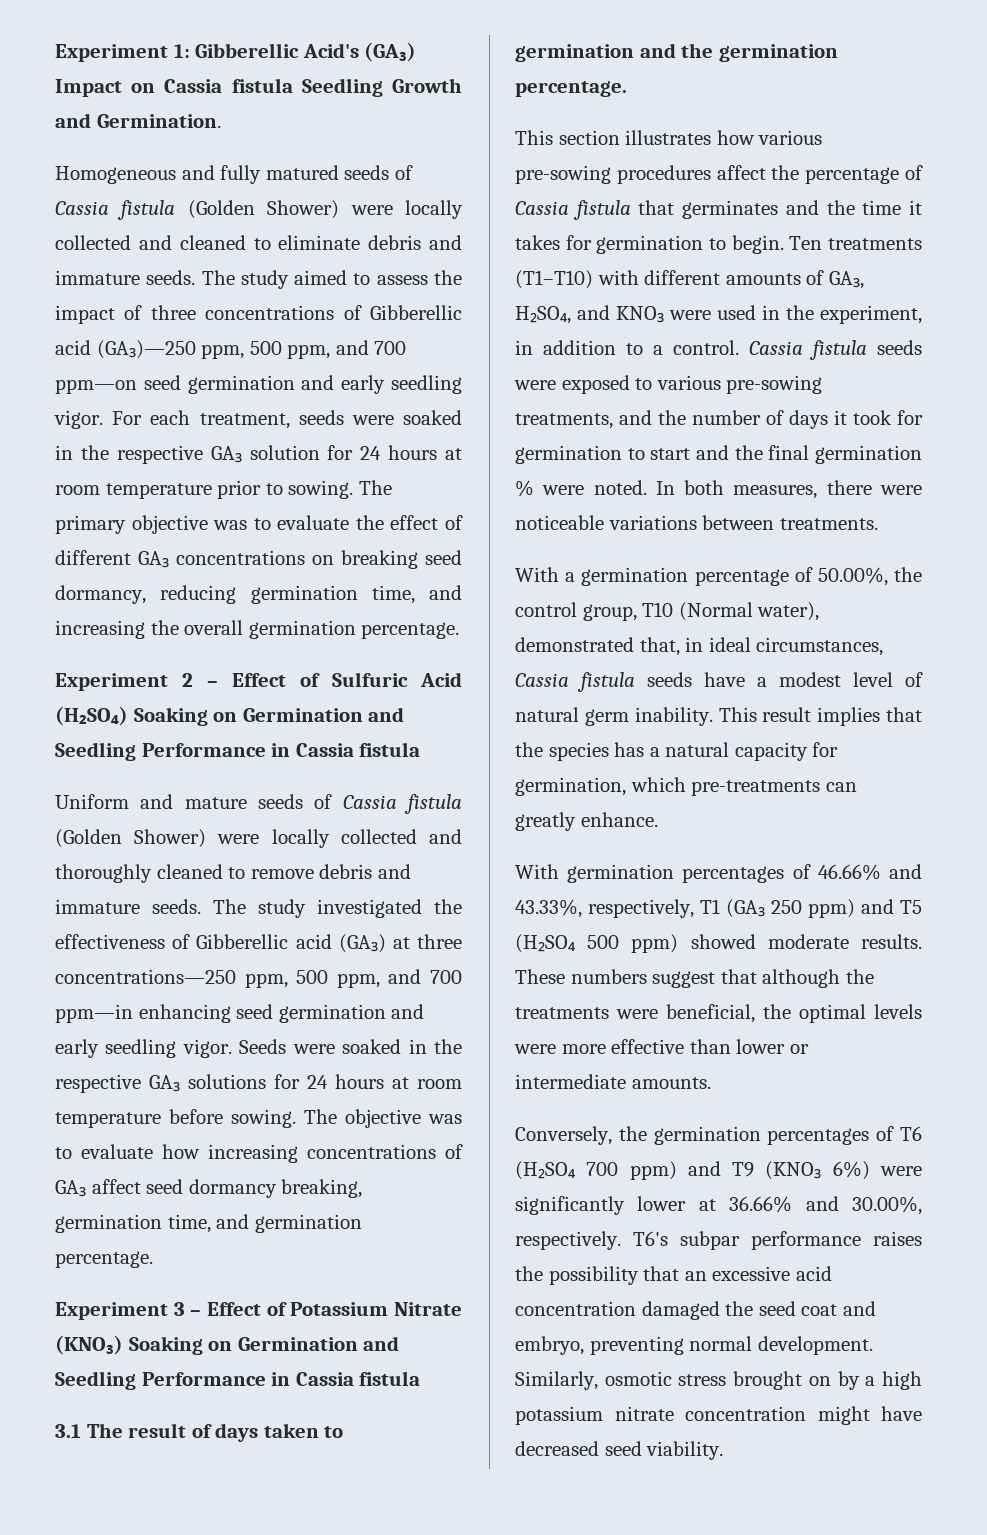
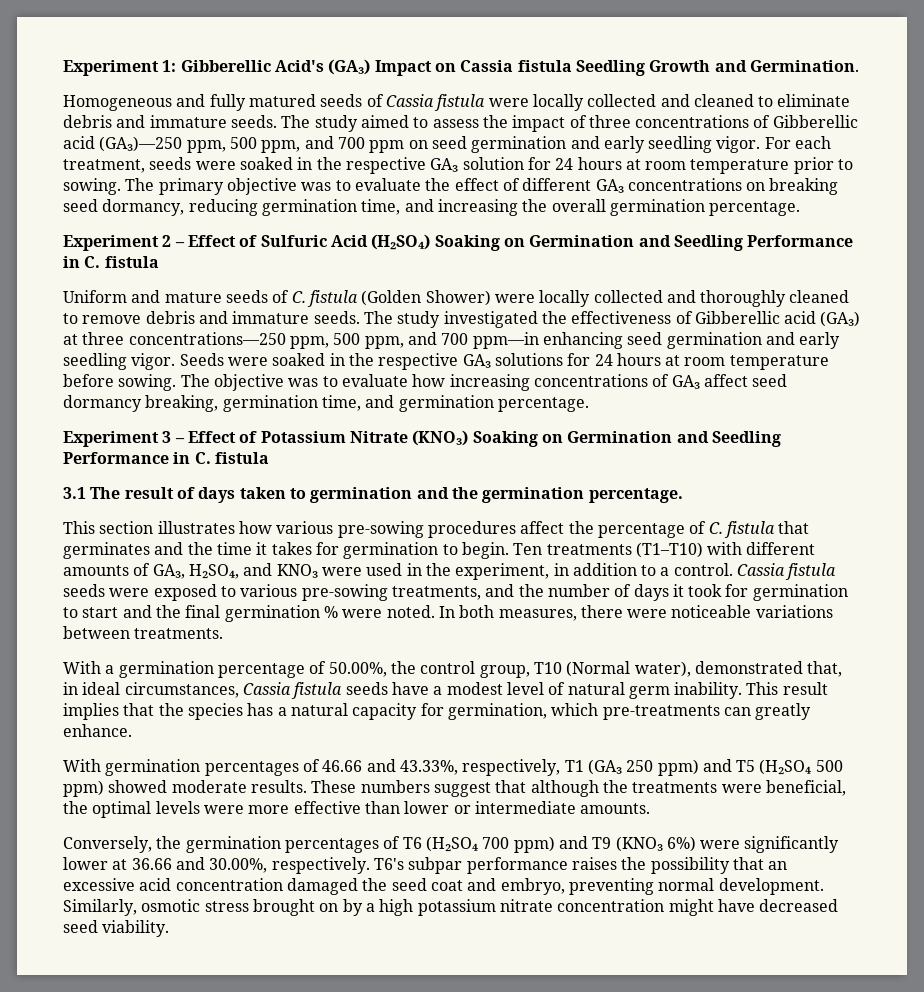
- Homogeneous and fully matured seeds of Cassia fistula (Golden Shower) were locally collected and cleaned to eliminate debris and immature seeds.
+ Homogeneous and fully matured seeds of Cassia fistula were locally collected and cleaned to eliminate debris and immature seeds.
- The study aimed to assess the impact of three concentrations of Gibberellic acid (GA₃)—250 ppm, 500 ppm, and 700 ppm—on seed germination and early seedling vigor.
+ The study aimed to assess the impact of three concentrations of Gibberellic acid (GA₃)—250 ppm, 500 ppm, and 700 ppm on seed germination and early seedling vigor.
- Experiment 2 – Effect of Sulfuric Acid (H₂SO₄) Soaking on Germination and Seedling Performance in Cassia fistula
+ Experiment 2 – Effect of Sulfuric Acid (H₂SO₄) Soaking on Germination and Seedling Performance in C. fistula
- Uniform and mature seeds of Cassia fistula (Golden Shower) were locally collected and thoroughly cleaned to remove debris and immature seeds.
+ Uniform and mature seeds of C. fistula (Golden Shower) were locally collected and thoroughly cleaned to remove debris and immature seeds.
- Experiment 3 – Effect of Potassium Nitrate (KNO₃) Soaking on Germination and Seedling Performance in Cassia fistula
+ Experiment 3 – Effect of Potassium Nitrate (KNO₃) Soaking on Germination and Seedling Performance in C. fistula
- This section illustrates how various pre-sowing procedures affect the percentage of Cassia fistula that germinates and the time it takes for germination to begin.
+ This section illustrates how various pre-sowing procedures affect the percentage of C. fistula that germinates and the time it takes for germination to begin.
- With germination percentages of 46.66% and 43.33%, respectively, T1 (GA₃ 250 ppm) and T5 (H₂SO₄ 500 ppm) showed moderate results.
+ With germination percentages of 46.66 and 43.33%, respectively, T1 (GA₃ 250 ppm) and T5 (H₂SO₄ 500 ppm) showed moderate results.
- Conversely, the germination percentages of T6 (H₂SO₄ 700 ppm) and T9 (KNO₃ 6%) were significantly lower at 36.66% and 30.00%, respectively.
+ Conversely, the germination percentages of T6 (H₂SO₄ 700 ppm) and T9 (KNO₃ 6%) were significantly lower at 36.66 and 30.00%, respectively.

